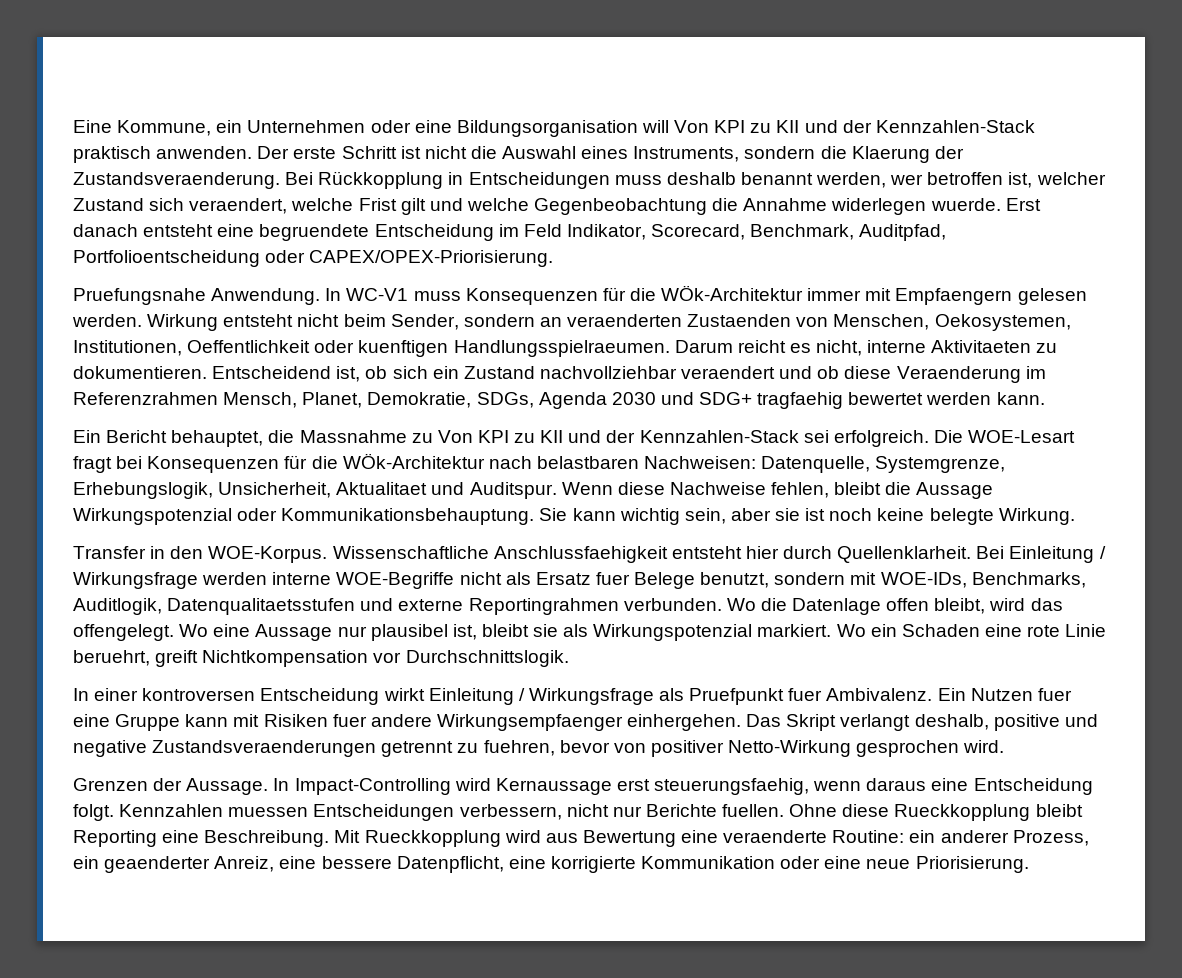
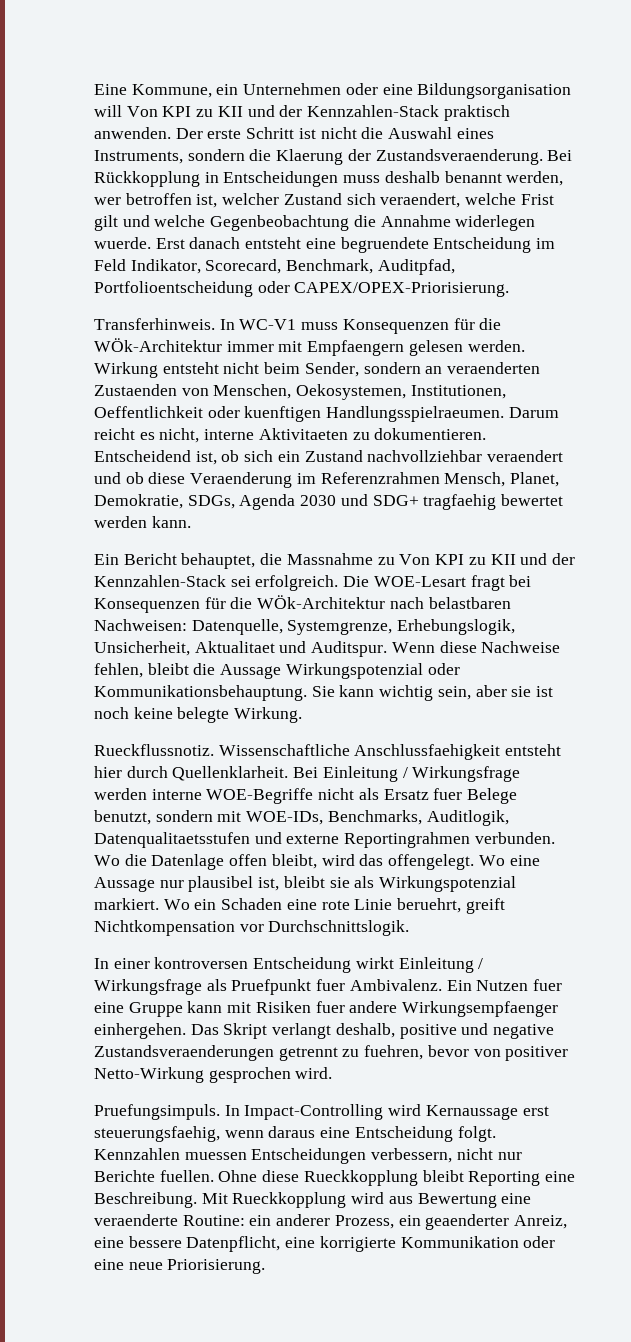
- Pruefungsnahe Anwendung.
+ Transferhinweis.
- Transfer in den WOE-Korpus.
+ Rueckflussnotiz.
- Grenzen der Aussage.
+ Pruefungsimpuls.

